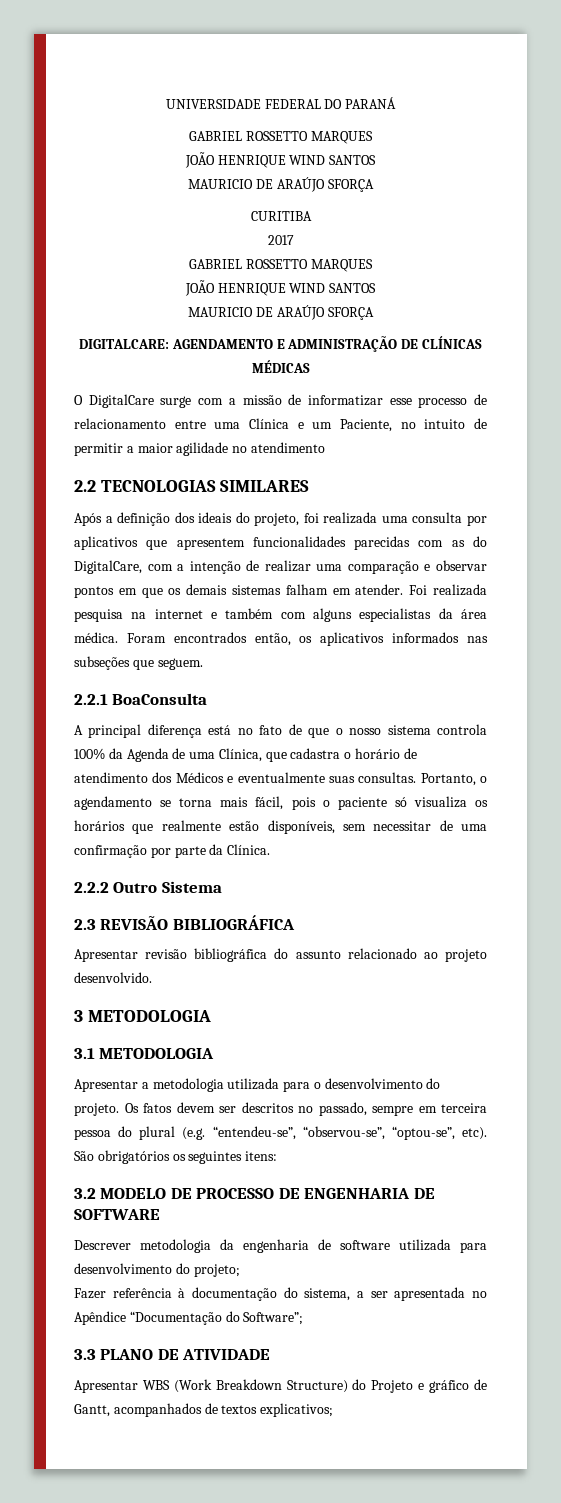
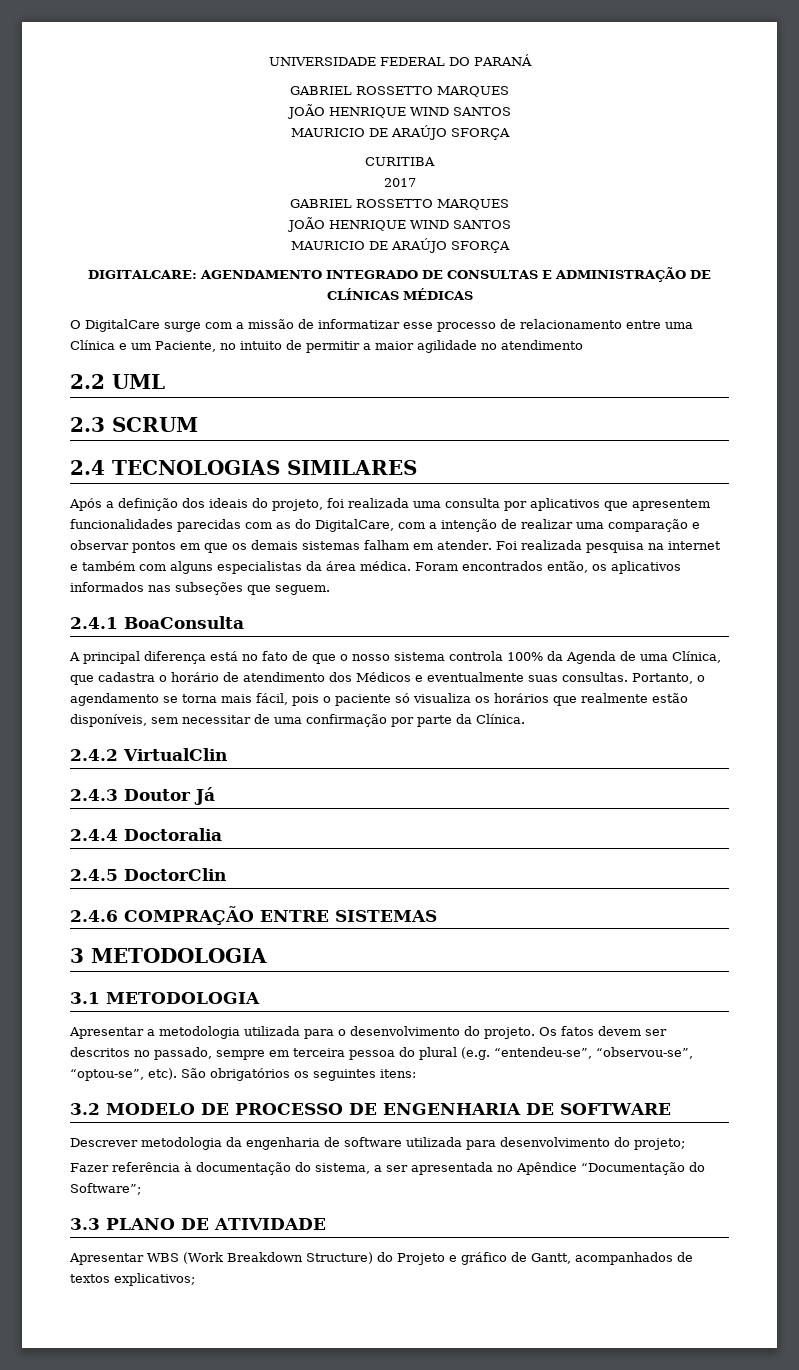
- DIGITALCARE: AGENDAMENTO E ADMINISTRAÇÃO DE CLÍNICAS MÉDICAS
+ DIGITALCARE: AGENDAMENTO INTEGRADO DE CONSULTAS E ADMINISTRAÇÃO DE CLÍNICAS MÉDICAS
- 2.2 TECNOLOGIAS SIMILARES
+ 2.2 UML
+ 2.3 SCRUM
+ 2.4 TECNOLOGIAS SIMILARES
- 2.2.1 BoaConsulta
+ 2.4.1 BoaConsulta
- 2.2.2 Outro Sistema
- 2.3 REVISÃO BIBLIOGRÁFICA
- Apresentar revisão bibliográfica do assunto relacionado ao projeto desenvolvido.
+ 2.4.2 VirtualClin
+ 2.4.3 Doutor Já
+ 2.4.4 Doctoralia
+ 2.4.5 DoctorClin
+ 2.4.6 COMPRAÇÃO ENTRE SISTEMAS

